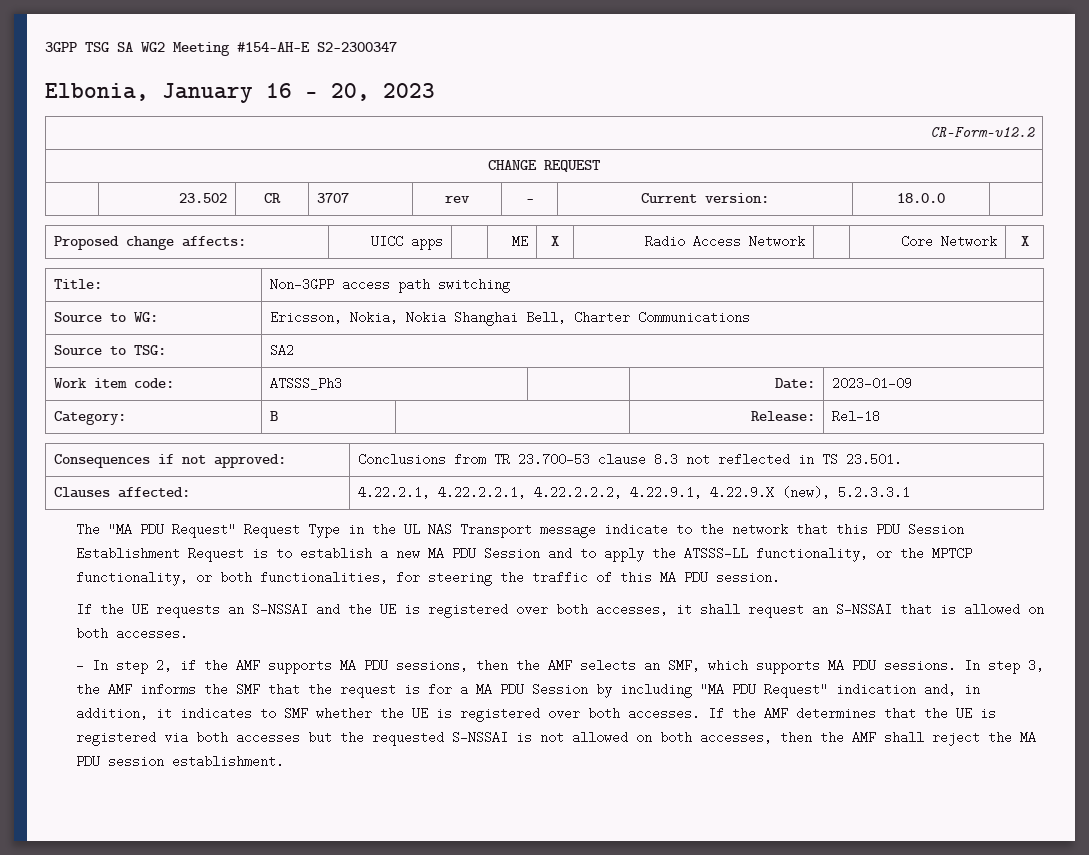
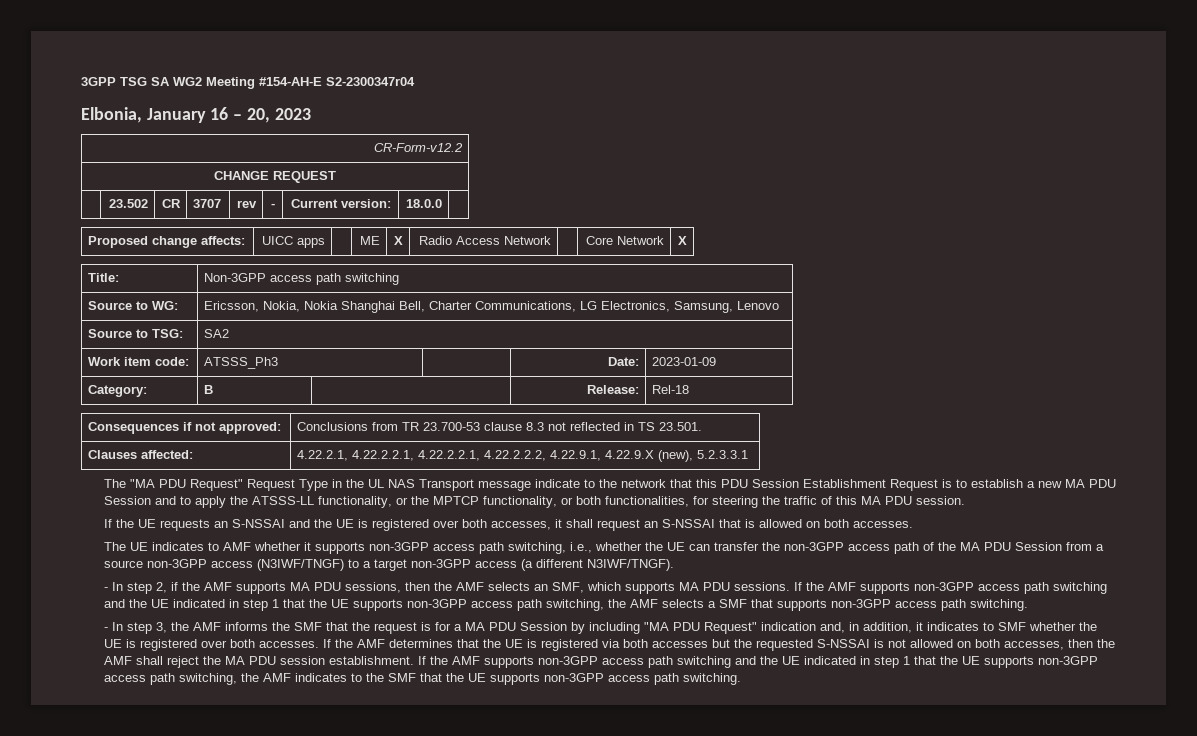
- 3GPP TSG SA WG2 Meeting #154-AH-E S2-2300347
+ 3GPP TSG SA WG2 Meeting #154-AH-E S2-2300347r04
- Source to WG: | Ericsson, Nokia, Nokia Shanghai Bell, Charter Communications
+ Source to WG: | Ericsson, Nokia, Nokia Shanghai Bell, Charter Communications, LG Electronics, Samsung, Lenovo
- Clauses affected: | 4.22.2.1, 4.22.2.2.1, 4.22.2.2.2, 4.22.9.1, 4.22.9.X (new), 5.2.3.3.1
+ Clauses affected: | 4.22.2.1, 4.22.2.2.1, 4.22.2.2.1, 4.22.2.2.2, 4.22.9.1, 4.22.9.X (new), 5.2.3.3.1
+ The UE indicates to AMF whether it supports non-3GPP access path switching, i.e., whether the UE can transfer the non-3GPP access path of the MA PDU Session from a source non-3GPP access (N3IWF/TNGF) to a target non-3GPP access (a different N3IWF/TNGF).
- In step 3, the AMF informs the SMF that the request is for a MA PDU Session by including "MA PDU Request" indication and, in addition, it indicates to SMF whether the UE is registered over both accesses.
+ If the AMF supports non-3GPP access path switching and the UE indicated in step 1 that the UE supports non-3GPP access path switching, the AMF selects a SMF that supports non-3GPP access path switching.
+ - In step 3, the AMF informs the SMF that the request is for a MA PDU Session by including "MA PDU Request" indication and, in addition, it indicates to SMF whether the UE is registered over both accesses.
+ If the AMF supports non-3GPP access path switching and the UE indicated in step 1 that the UE supports non-3GPP access path switching, the AMF indicates to the SMF that the UE supports non-3GPP access path switching.

